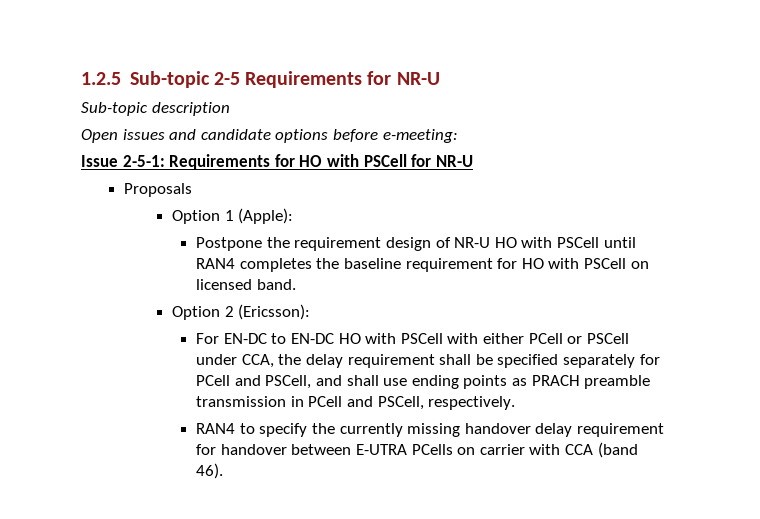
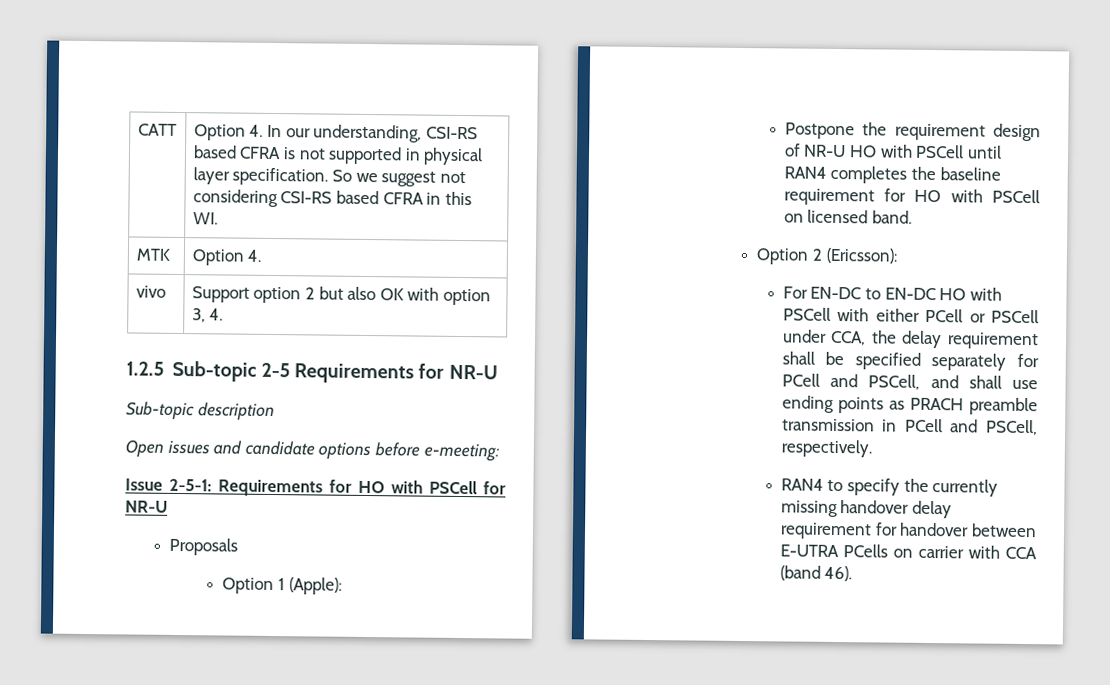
+ CATT | Option 4. In our understanding, CSI-RS based CFRA is not supported in physical layer specification. So we suggest not considering CSI-RS based CFRA in this WI.
+ MTK | Option 4.
+ vivo | Support option 2 but also OK with option 3, 4.

